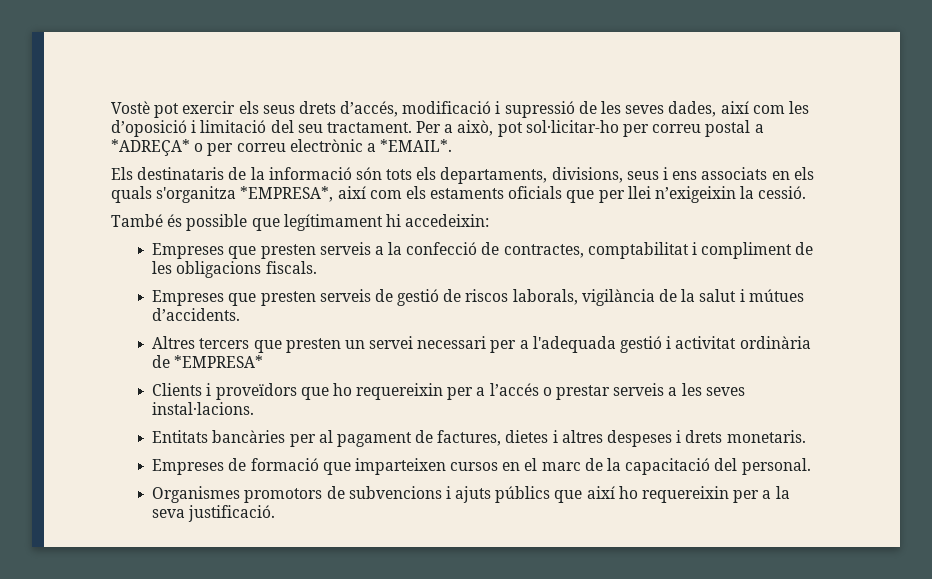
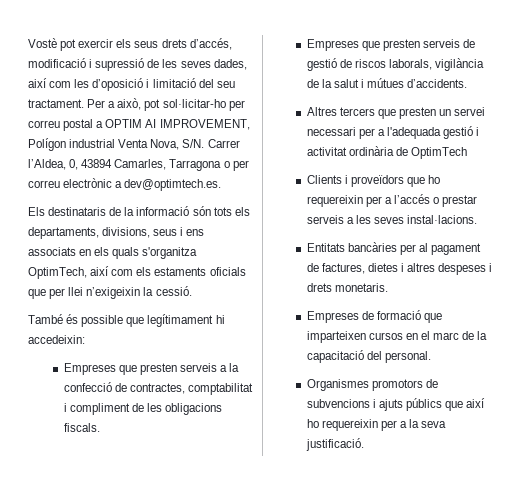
- Per a això, pot sol·licitar-ho per correu postal a *ADREÇA* o per correu electrònic a *EMAIL*.
+ Per a això, pot sol·licitar-ho per correu postal a OPTIM AI IMPROVEMENT, Polígon industrial Venta Nova, S/N. Carrer l’Aldea, 0, 43894 Camarles, Tarragona o per correu electrònic a dev@optimtech.es.
- Els destinataris de la informació són tots els departaments, divisions, seus i ens associats en els quals s'organitza *EMPRESA*, així com els estaments oficials que per llei n’exigeixin la cessió.
+ Els destinataris de la informació són tots els departaments, divisions, seus i ens associats en els quals s'organitza OptimTech, així com els estaments oficials que per llei n’exigeixin la cessió.
- Altres tercers que presten un servei necessari per a l'adequada gestió i activitat ordinària de *EMPRESA*
+ Altres tercers que presten un servei necessari per a l'adequada gestió i activitat ordinària de OptimTech

